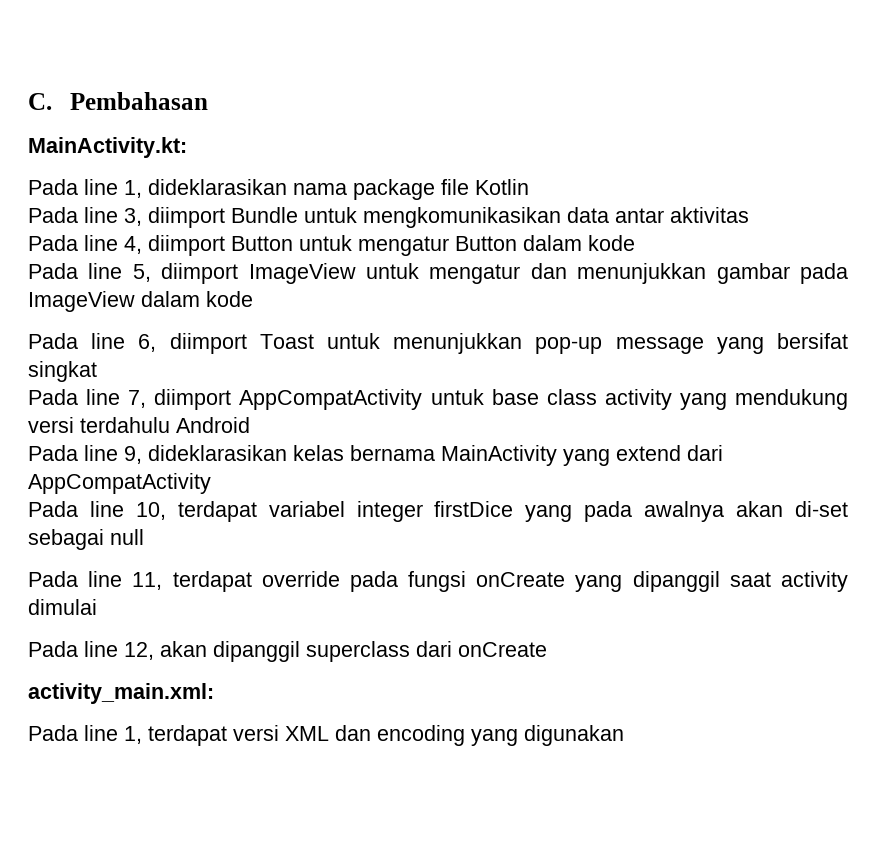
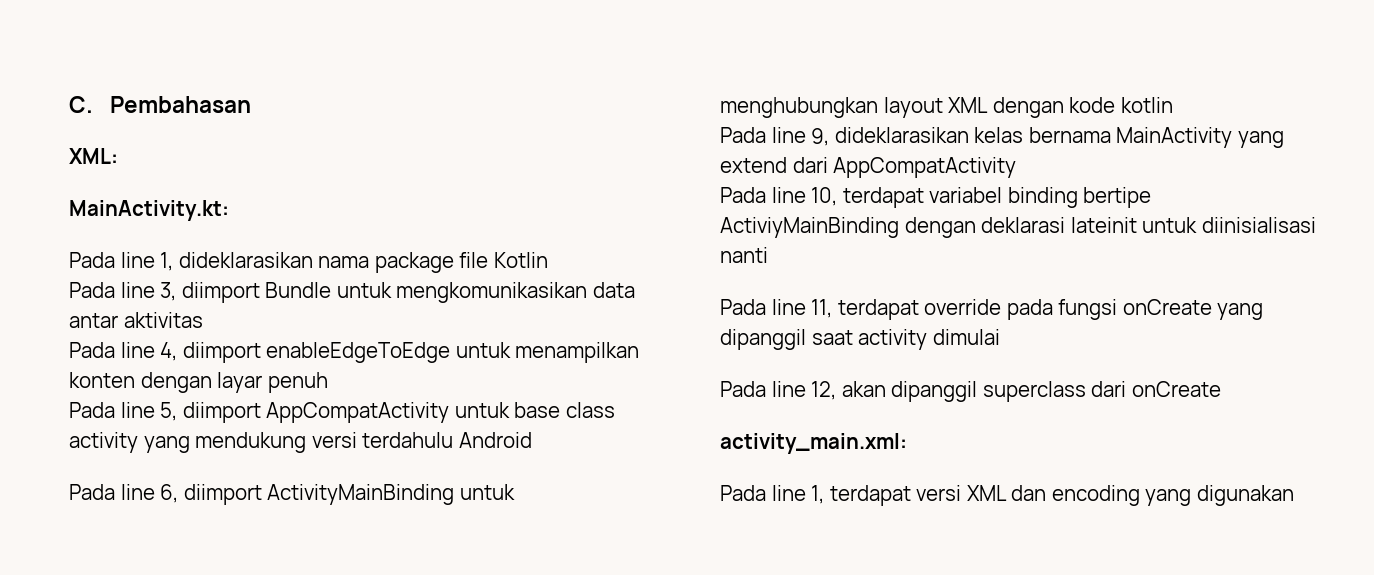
+ XML:
- Pada line 4, diimport Button untuk mengatur Button dalam kode
- Pada line 5, diimport ImageView untuk mengatur dan menunjukkan gambar pada ImageView dalam kode
- Pada line 6, diimport Toast untuk menunjukkan pop-up message yang bersifat singkat
- Pada line 7, diimport AppCompatActivity untuk base class activity yang mendukung versi terdahulu Android
+ Pada line 4, diimport enableEdgeToEdge untuk menampilkan konten dengan layar penuh
+ Pada line 5, diimport AppCompatActivity untuk base class activity yang mendukung versi terdahulu Android
+ Pada line 6, diimport ActivityMainBinding untuk menghubungkan layout XML dengan kode kotlin
- Pada line 10, terdapat variabel integer firstDice yang pada awalnya akan di-set sebagai null
+ Pada line 10, terdapat variabel binding bertipe ActiviyMainBinding dengan deklarasi lateinit untuk diinisialisasi nanti

